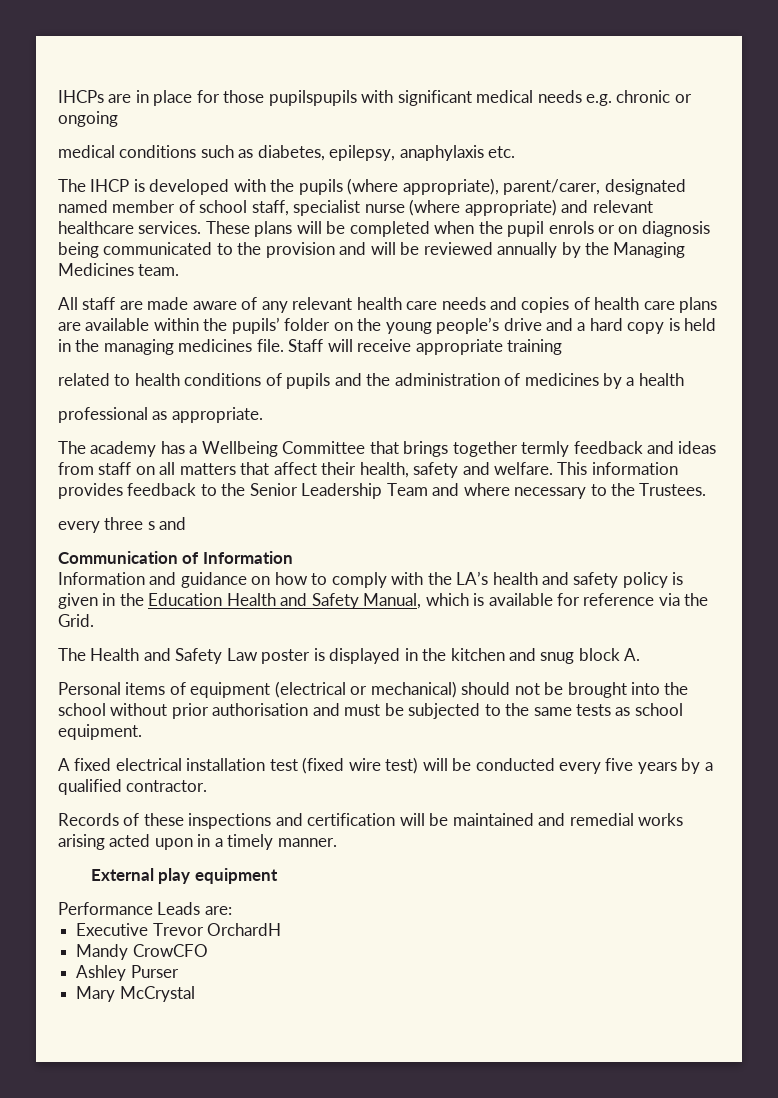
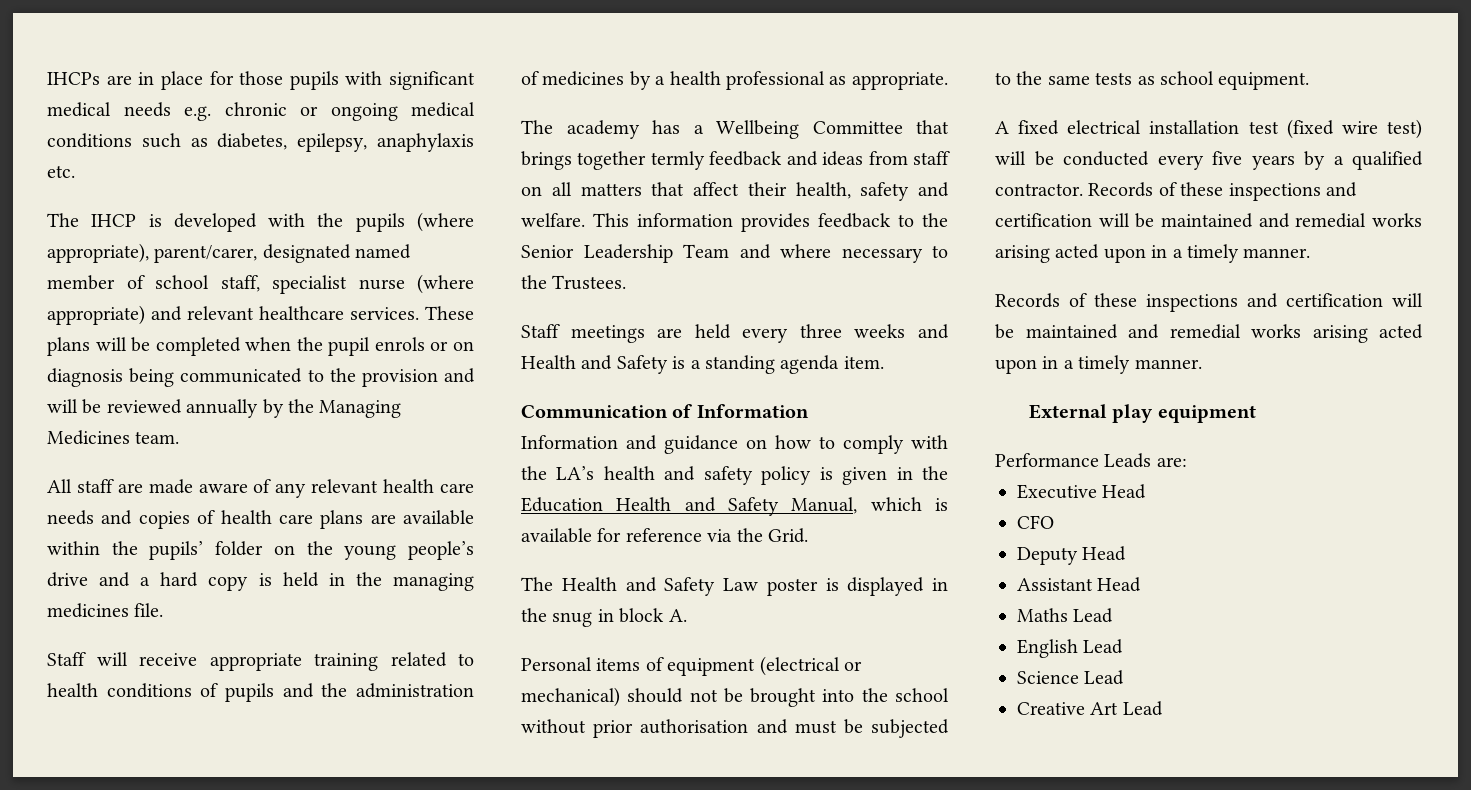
- IHCPs are in place for those pupilspupils with significant medical needs e.g. chronic or ongoing
- medical conditions such as diabetes, epilepsy, anaphylaxis etc.
+ IHCPs are in place for those pupils with significant medical needs e.g. chronic or ongoing medical conditions such as diabetes, epilepsy, anaphylaxis etc.
- All staff are made aware of any relevant health care needs and copies of health care plans are available within the pupils’ folder on the young people’s drive and a hard copy is held in the managing medicines file. Staff will receive appropriate training
- related to health conditions of pupils and the administration of medicines by a health
- professional as appropriate.
+ All staff are made aware of any relevant health care needs and copies of health care plans are available within the pupils’ folder on the young people’s drive and a hard copy is held in the managing medicines file.
+ Staff will receive appropriate training related to health conditions of pupils and the administration of medicines by a health professional as appropriate.
- every three s and
+ Staff meetings are held every three weeks and Health and Safety is a standing agenda item.
- The Health and Safety Law poster is displayed in the kitchen and snug block A.
+ The Health and Safety Law poster is displayed in the snug in block A.
- A fixed electrical installation test (fixed wire test) will be conducted every five years by a qualified contractor.
+ A fixed electrical installation test (fixed wire test) will be conducted every five years by a qualified contractor. Records of these inspections and certification will be maintained and remedial works arising acted upon in a timely manner.
- Executive Trevor OrchardH
- Mandy CrowCFO
- Ashley Purser
- Mary McCrystal
+ Executive Head
+ CFO
+ Deputy Head
+ Assistant Head
+ Maths Lead
+ English Lead
+ Science Lead
+ Creative Art Lead

